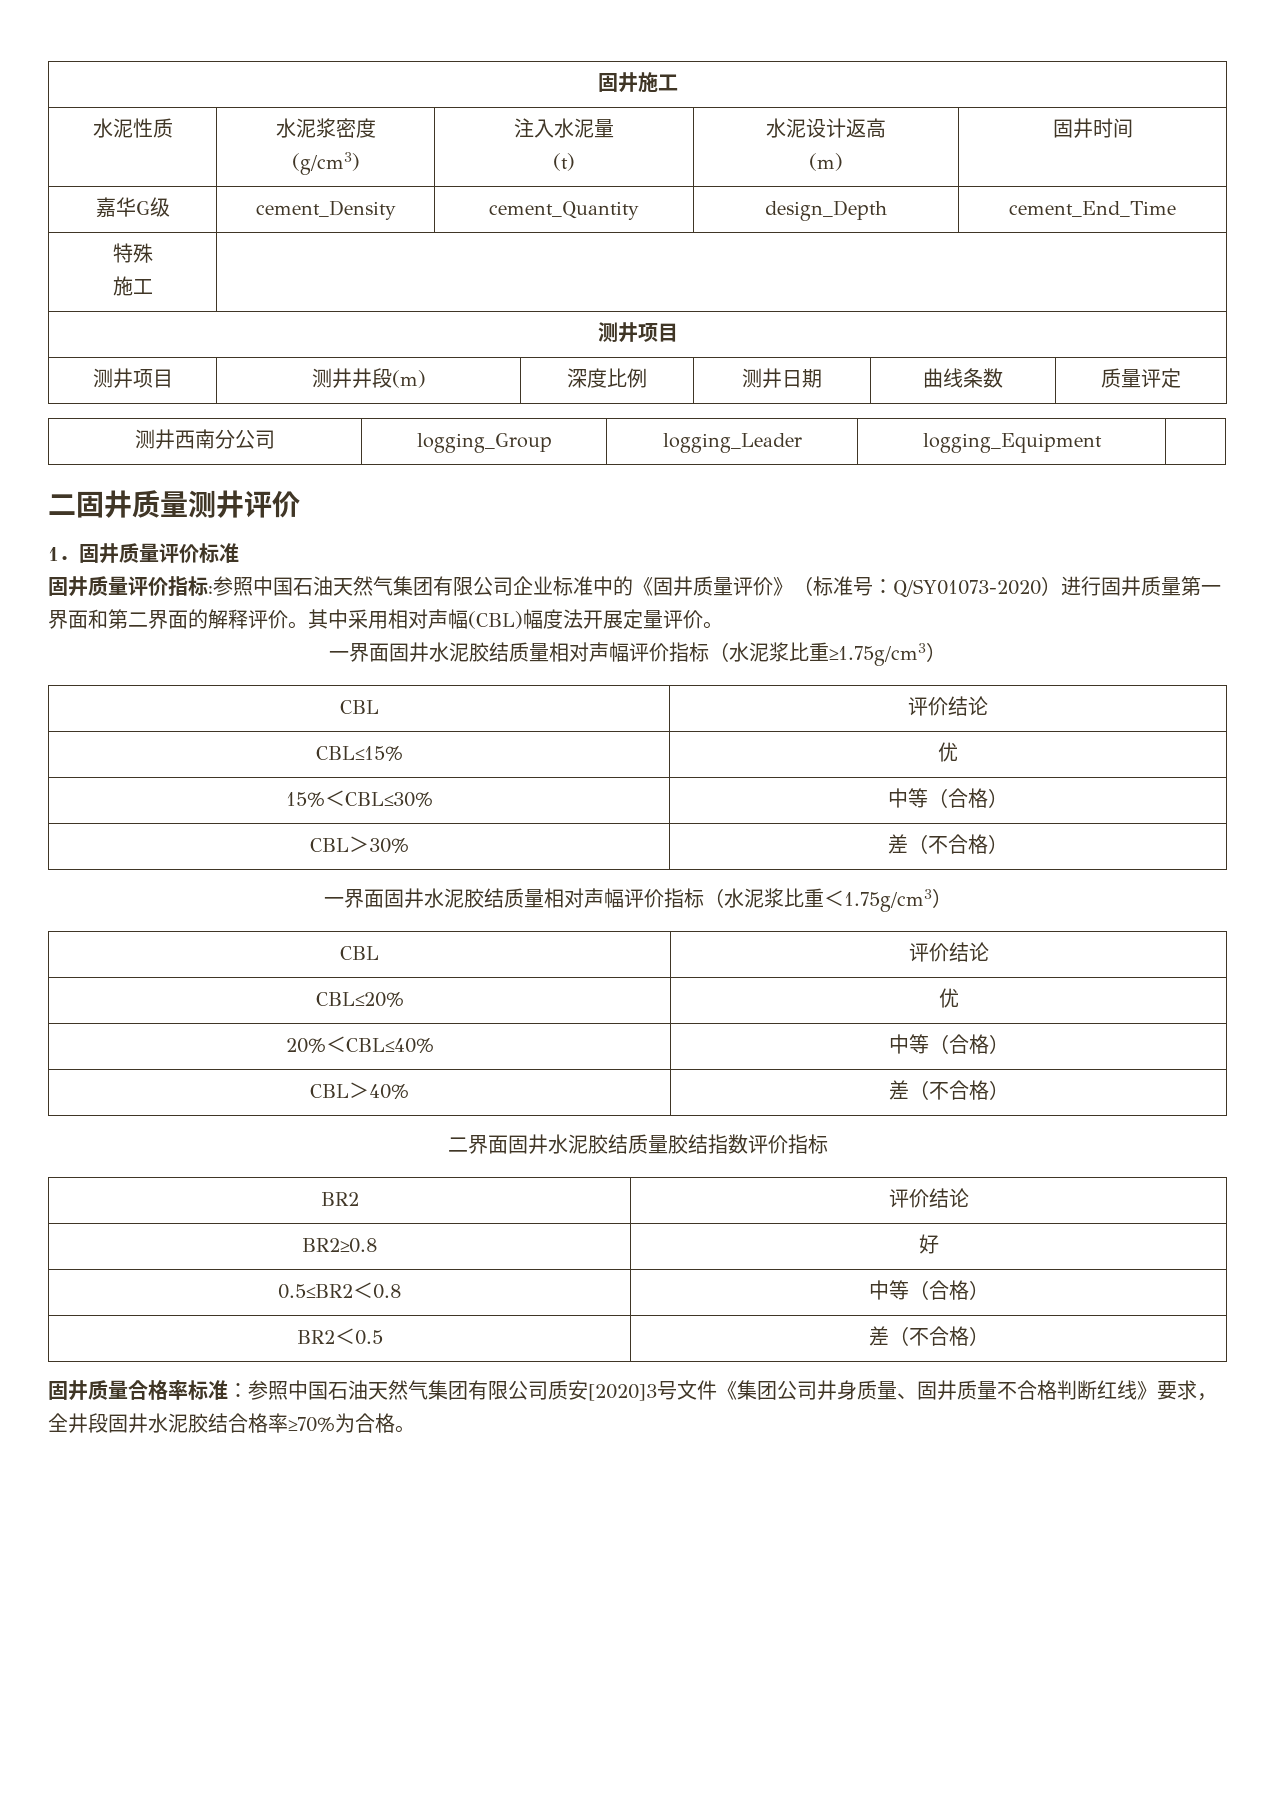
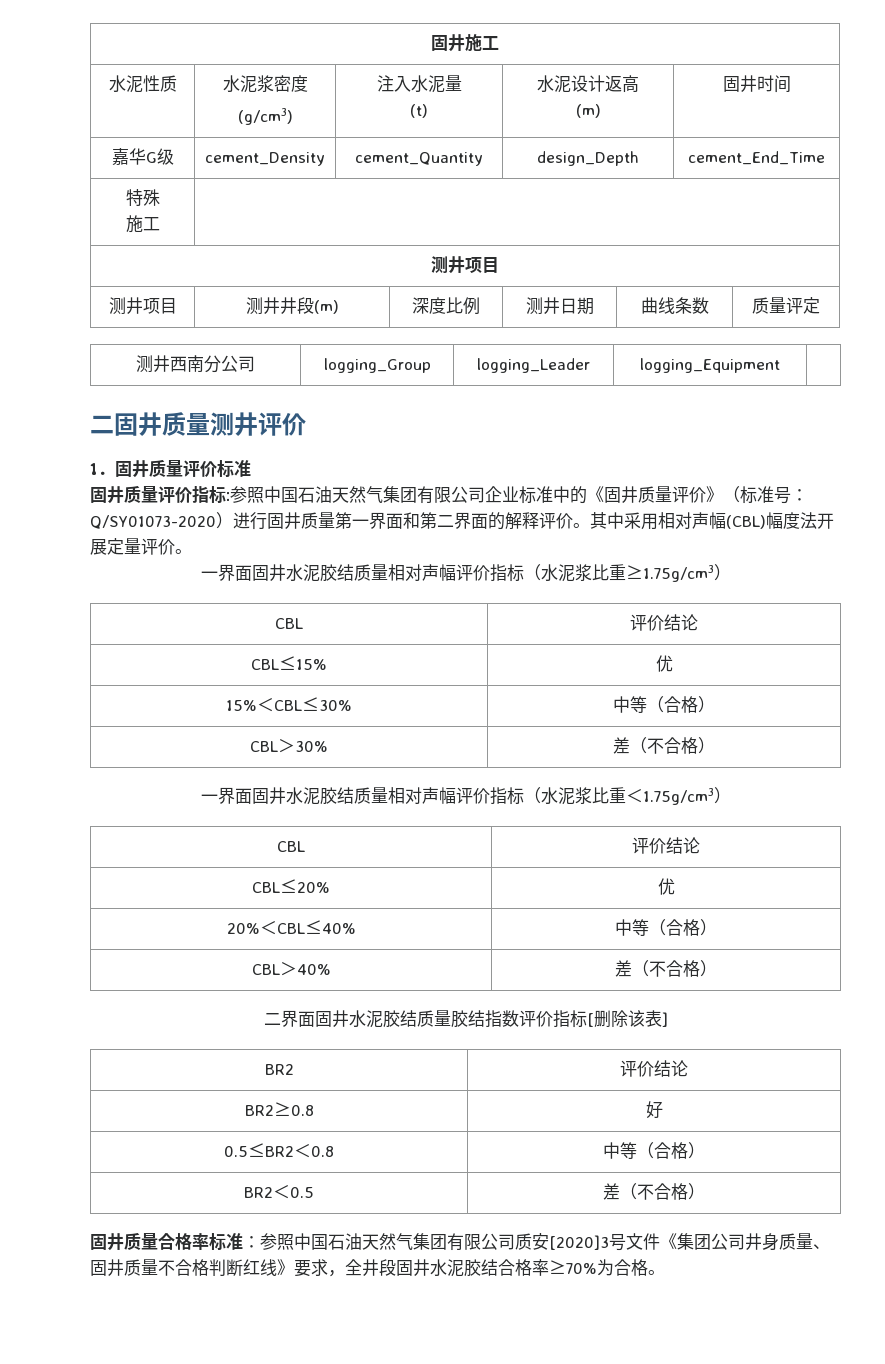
- 二界面固井水泥胶结质量胶结指数评价指标
+ 二界面固井水泥胶结质量胶结指数评价指标[删除该表]

